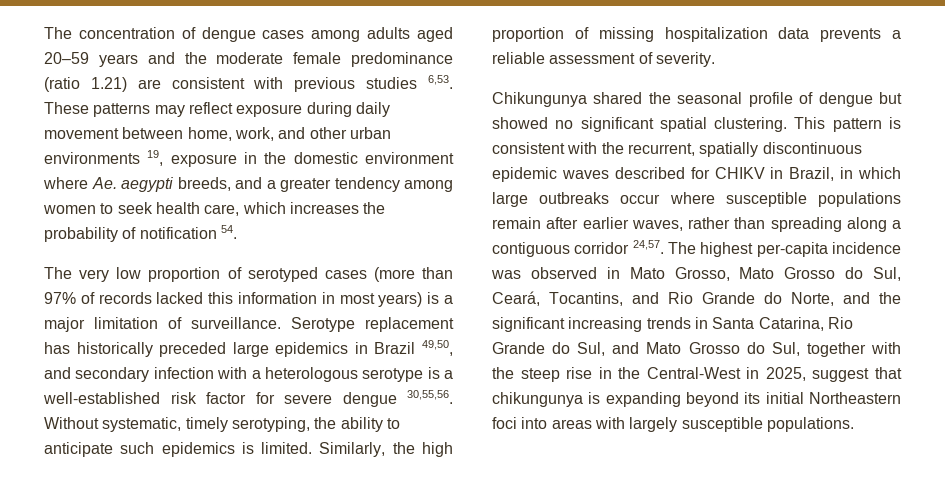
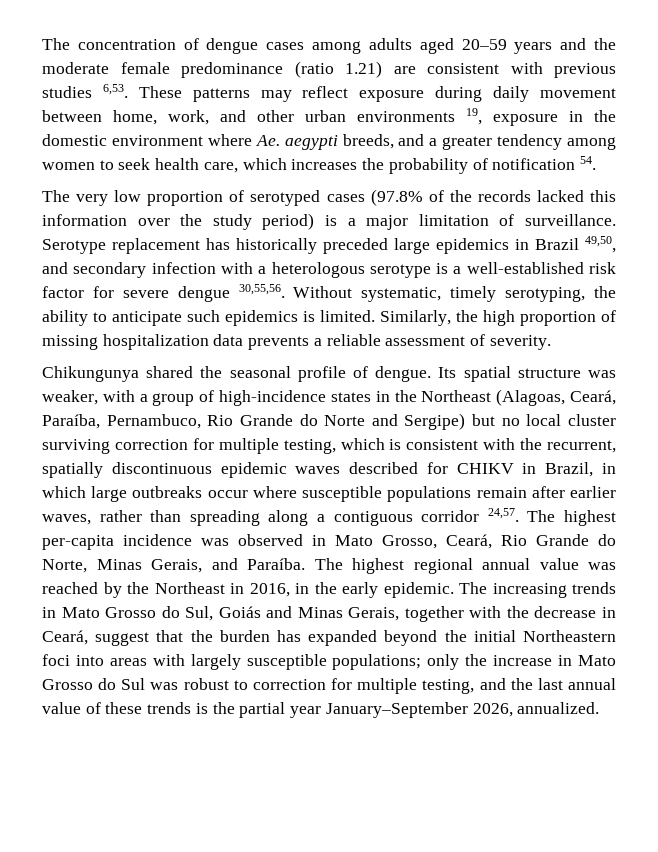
- The very low proportion of serotyped cases (more than 97% of records lacked this information in most years) is a major limitation of surveillance.
+ The very low proportion of serotyped cases (97.8% of the records lacked this information over the study period) is a major limitation of surveillance.
- Chikungunya shared the seasonal profile of dengue but showed no significant spatial clustering. This pattern is consistent with the recurrent, spatially discontinuous epidemic waves described for CHIKV in Brazil, in which large outbreaks occur where susceptible populations remain after earlier waves, rather than spreading along a contiguous corridor 24,57.
+ Chikungunya shared the seasonal profile of dengue. Its spatial structure was weaker, with a group of high-incidence states in the Northeast (Alagoas, Ceará, Paraíba, Pernambuco, Rio Grande do Norte and Sergipe) but no local cluster surviving correction for multiple testing, which is consistent with the recurrent, spatially discontinuous epidemic waves described for CHIKV in Brazil, in which large outbreaks occur where susceptible populations remain after earlier waves, rather than spreading along a contiguous corridor 24,57.
- The highest per-capita incidence was observed in Mato Grosso, Mato Grosso do Sul, Ceará, Tocantins, and Rio Grande do Norte, and the significant increasing trends in Santa Catarina, Rio Grande do Sul, and Mato Grosso do Sul, together with the steep rise in the Central-West in 2025, suggest that chikungunya is expanding beyond its initial Northeastern foci into areas with largely susceptible populations.
+ The highest per-capita incidence was observed in Mato Grosso, Ceará, Rio Grande do Norte, Minas Gerais, and Paraíba. The highest regional annual value was reached by the Northeast in 2016, in the early epidemic. The increasing trends in Mato Grosso do Sul, Goiás and Minas Gerais, together with the decrease in Ceará, suggest that the burden has expanded beyond the initial Northeastern foci into areas with largely susceptible populations; only the increase in Mato Grosso do Sul was robust to correction for multiple testing, and the last annual value of these trends is the partial year January–September 2026, annualized.

